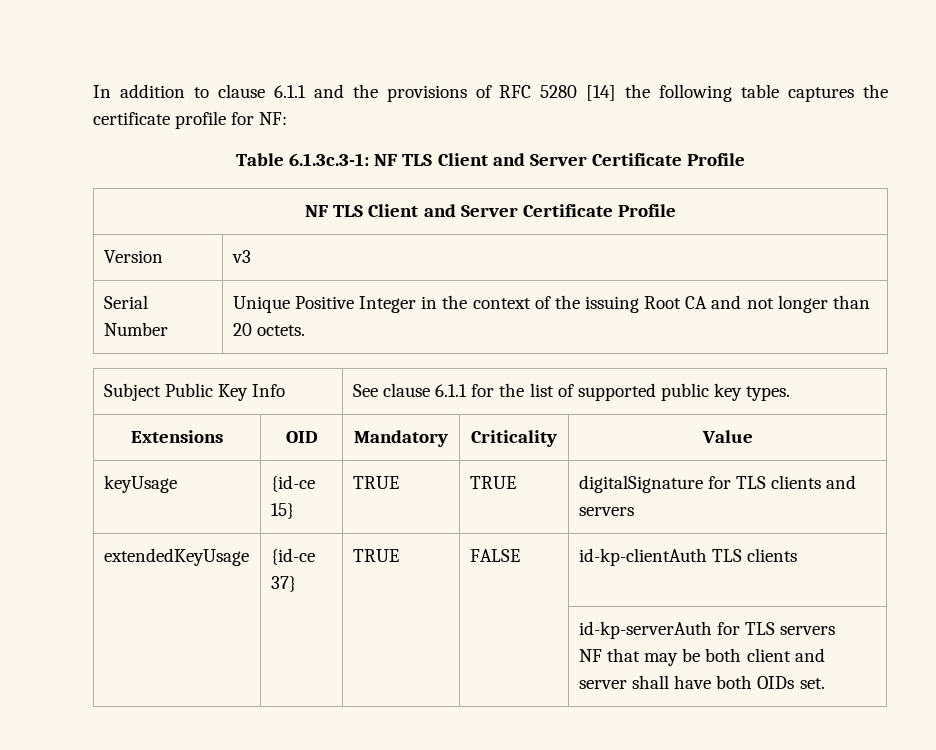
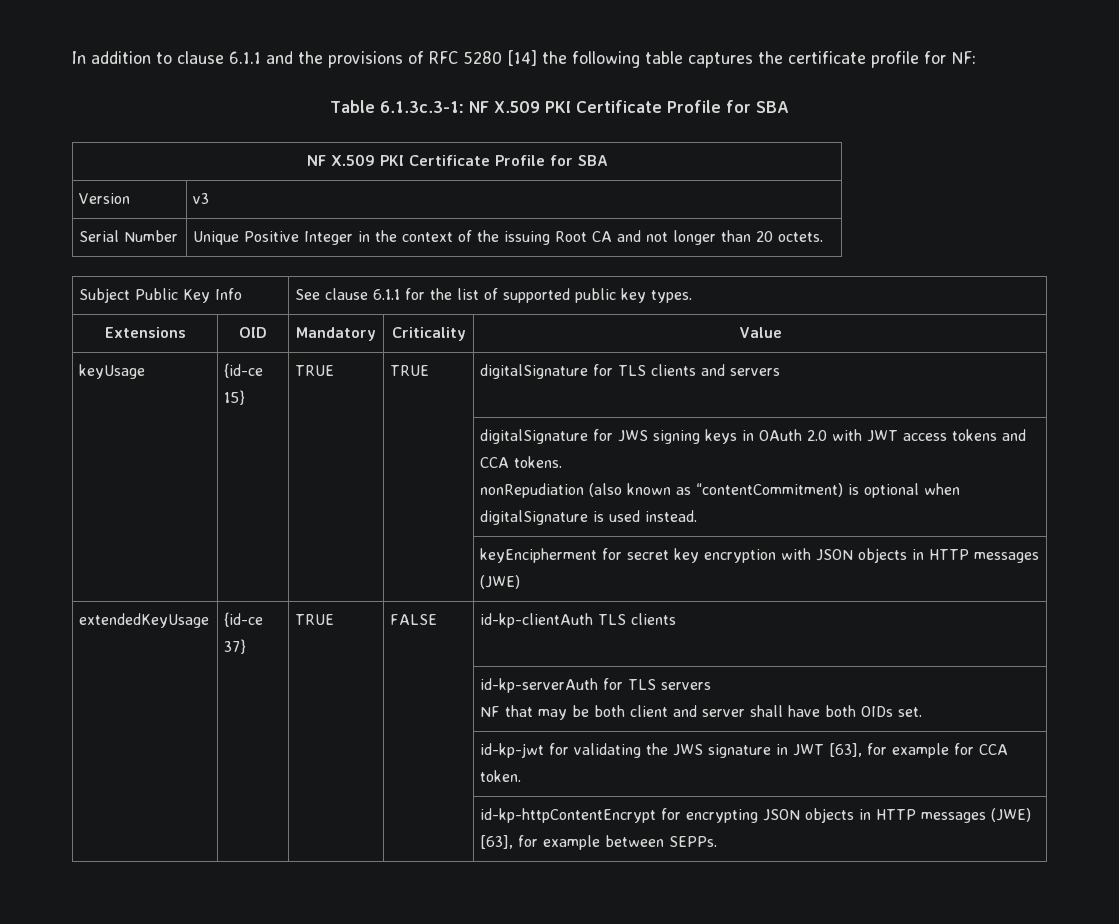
- Table 6.1.3c.3-1: NF TLS Client and Server Certificate Profile
- NF TLS Client and Server Certificate Profile
+ Table 6.1.3c.3-1: NF X.509 PKI Certificate Profile for SBA
+ NF X.509 PKI Certificate Profile for SBA
+ | | | | digitalSignature for JWS signing keys in OAuth 2.0 with JWT access tokens and CCA tokens.
+ nonRepudiation (also known as “contentCommitment) is optional when digitalSignature is used instead.
+ | | | | keyEncipherment for secret key encryption with JSON objects in HTTP messages (JWE)
+ | | | | id-kp-jwt for validating the JWS signature in JWT [63], for example for CCA token.
+ | | | | id-kp-httpContentEncrypt for encrypting JSON objects in HTTP messages (JWE) [63], for example between SEPPs.

